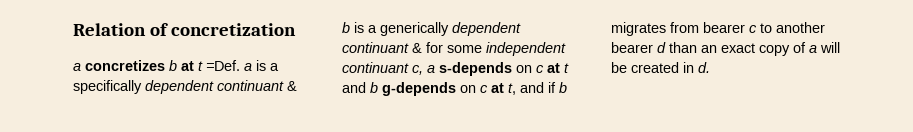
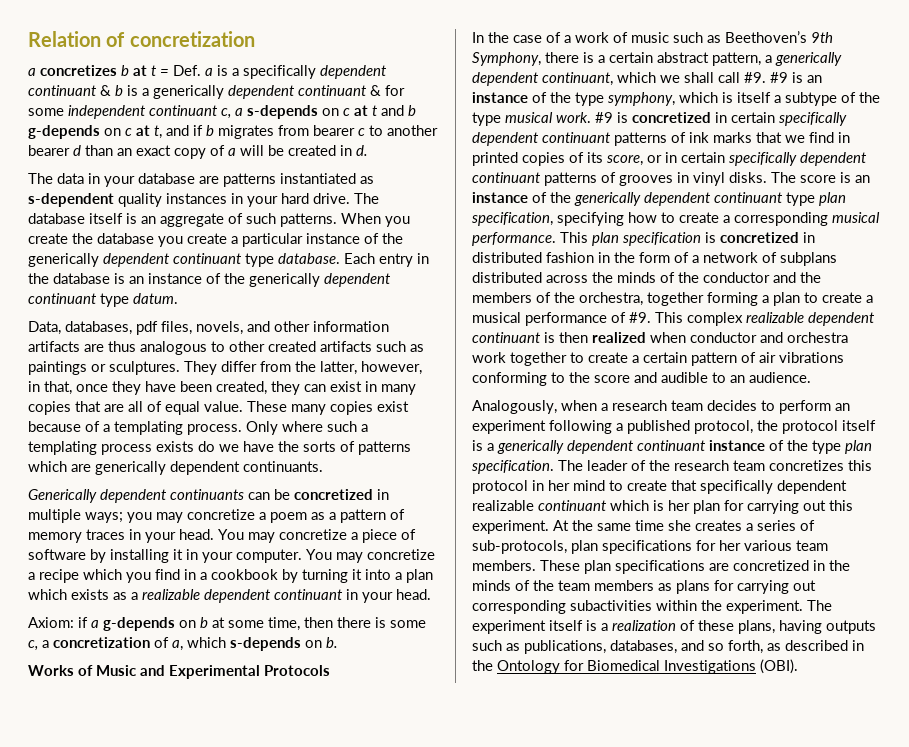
- a concretizes b at t =Def. a is a specifically dependent continuant & b is a generically dependent continuant & for some independent continuant c, a s-depends on c at t and b g-depends on c at t, and if b migrates from bearer c to another bearer d than an exact copy of a will be created in d.
+ a concretizes b at t = Def. a is a specifically dependent continuant & b is a generically dependent continuant & for some independent continuant c, a s-depends on c at t and b g-depends on c at t, and if b migrates from bearer c to another bearer d than an exact copy of a will be created in d.
+ The data in your database are patterns instantiated as s-dependent quality instances in your hard drive. The database itself is an aggregate of such patterns. When you create the database you create a particular instance of the generically dependent continuant type database. Each entry in the database is an instance of the generically dependent continuant type datum.
+ Data, databases, pdf files, novels, and other information artifacts are thus analogous to other created artifacts such as paintings or sculptures. They differ from the latter, however, in that, once they have been created, they can exist in many copies that are all of equal value. These many copies exist because of a templating process. Only where such a templating process exists do we have the sorts of patterns which are generically dependent continuants.
+ Generically dependent continuants can be concretized in multiple ways; you may concretize a poem as a pattern of memory traces in your head. You may concretize a piece of software by installing it in your computer. You may concretize a recipe which you find in a cookbook by turning it into a plan which exists as a realizable dependent continuant in your head.
+ Axiom: if a g-depends on b at some time, then there is some c, a concretization of a, which s-depends on b.
+ Works of Music and Experimental Protocols
+ In the case of a work of music such as Beethoven’s 9th Symphony, there is a certain abstract pattern, a generically dependent continuant, which we shall call #9. #9 is an instance of the type symphony, which is itself a subtype of the type musical work. #9 is concretized in certain specifically dependent continuant patterns of ink marks that we find in printed copies of its score, or in certain specifically dependent continuant patterns of grooves in vinyl disks. The score is an instance of the generically dependent continuant type plan specification, specifying how to create a corresponding musical performance. This plan specification is concretized in distributed fashion in the form of a network of subplans distributed across the minds of the conductor and the members of the orchestra, together forming a plan to create a musical performance of #9. This complex realizable dependent continuant is then realized when conductor and orchestra work together to create a certain pattern of air vibrations conforming to the score and audible to an audience.
+ Analogously, when a research team decides to perform an experiment following a published protocol, the protocol itself is a generically dependent continuant instance of the type plan specification. The leader of the research team concretizes this protocol in her mind to create that specifically dependent realizable continuant which is her plan for carrying out this experiment. At the same time she creates a series of sub-protocols, plan specifications for her various team members. These plan specifications are concretized in the minds of the team members as plans for carrying out corresponding subactivities within the experiment. The experiment itself is a realization of these plans, having outputs such as publications, databases, and so forth, as described in the Ontology for Biomedical Investigations (OBI).

